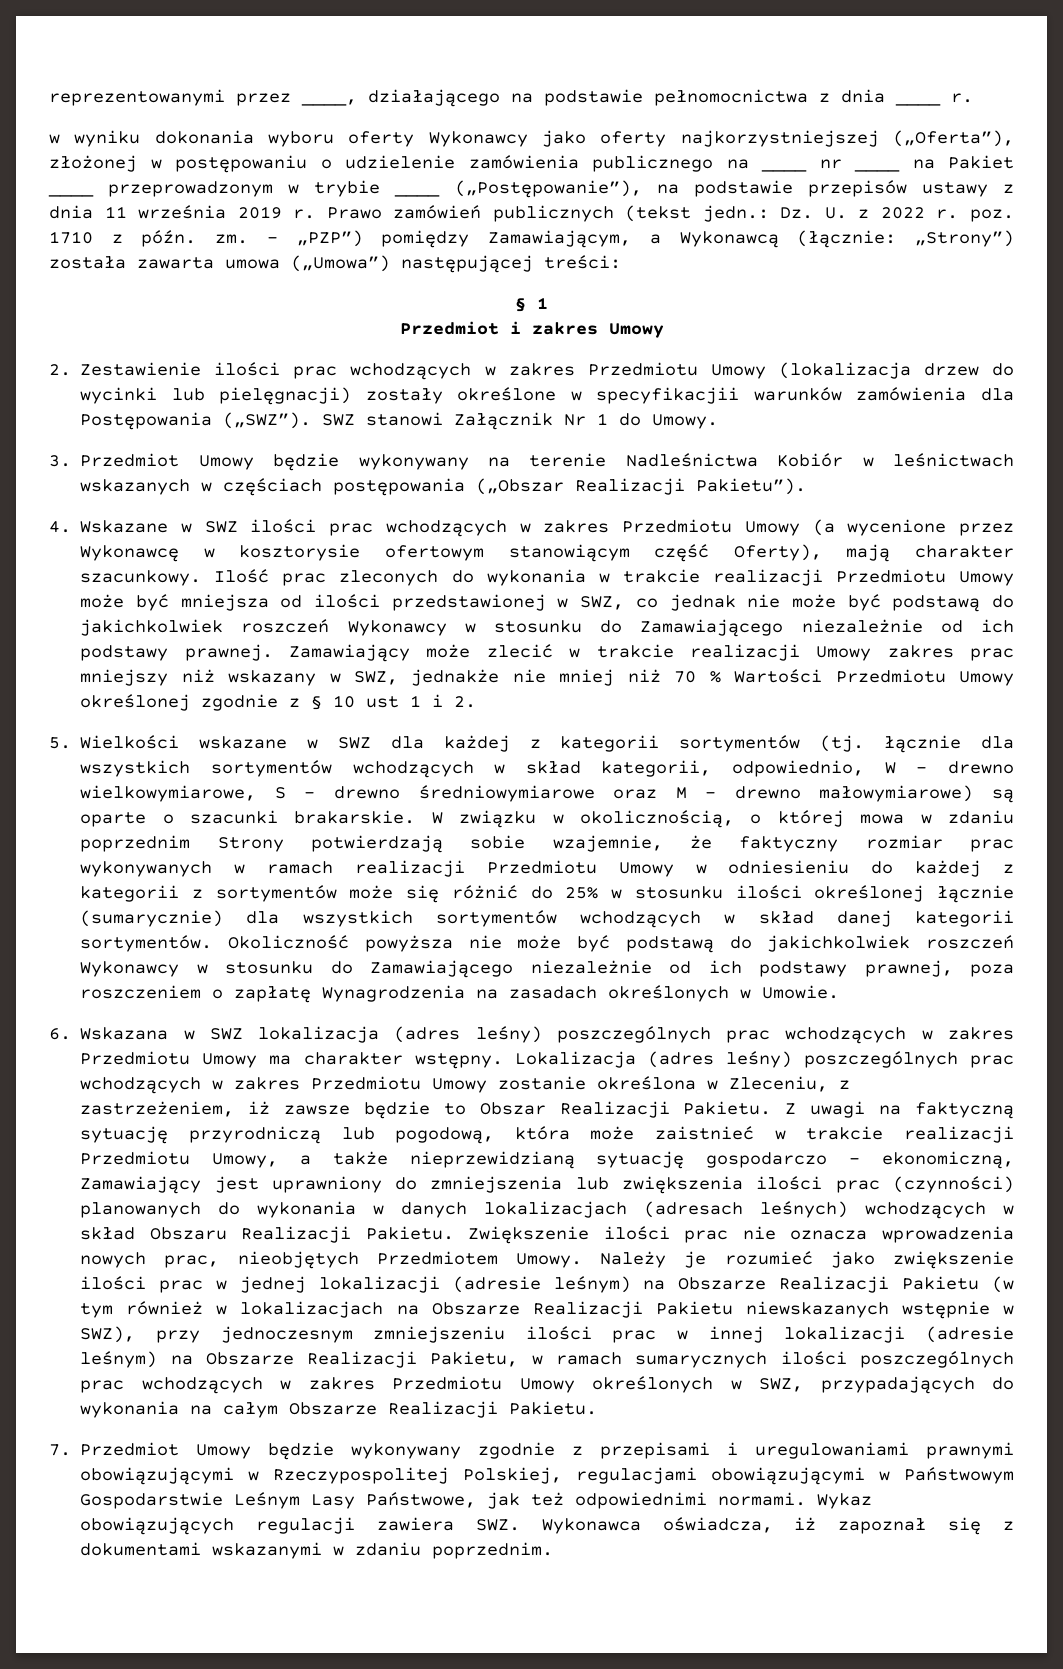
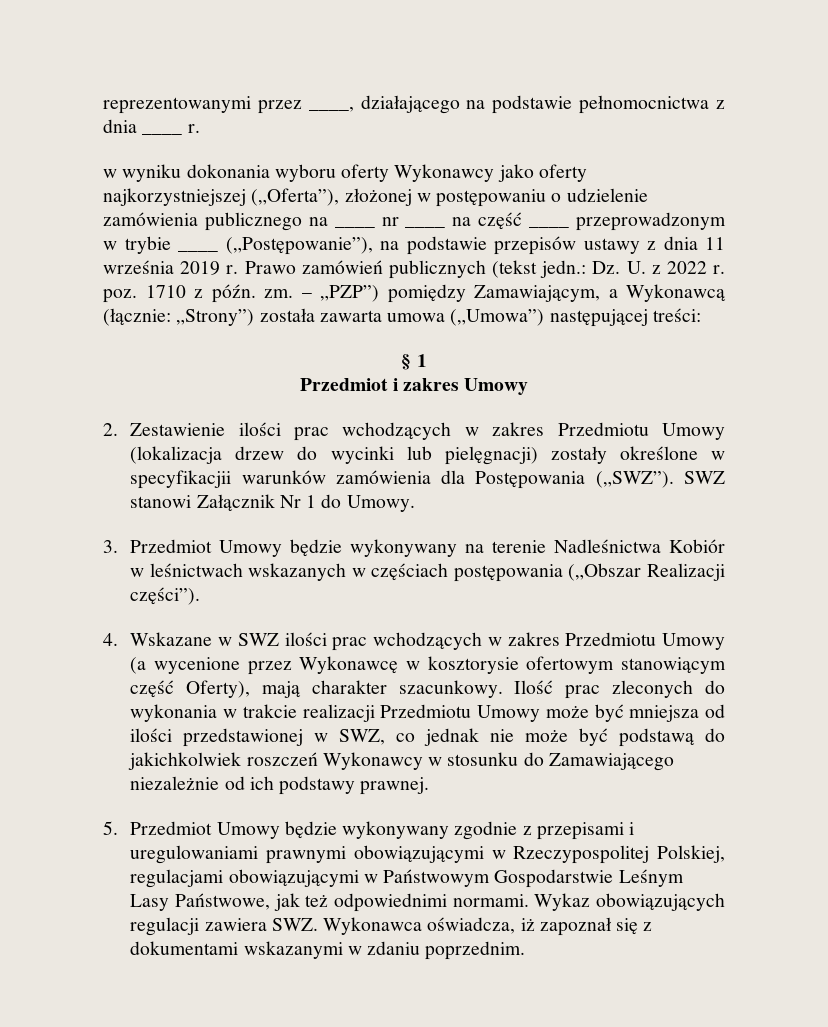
- w wyniku dokonania wyboru oferty Wykonawcy jako oferty najkorzystniejszej („Oferta”), złożonej w postępowaniu o udzielenie zamówienia publicznego na ____ nr ____ na Pakiet ____ przeprowadzonym w trybie ____ („Postępowanie”), na podstawie przepisów ustawy z dnia 11 września 2019 r.
+ w wyniku dokonania wyboru oferty Wykonawcy jako oferty najkorzystniejszej („Oferta”), złożonej w postępowaniu o udzielenie zamówienia publicznego na ____ nr ____ na część ____ przeprowadzonym w trybie ____ („Postępowanie”), na podstawie przepisów ustawy z dnia 11 września 2019 r.
- 3. Przedmiot Umowy będzie wykonywany na terenie Nadleśnictwa Kobiór w leśnictwach wskazanych w częściach postępowania („Obszar Realizacji Pakietu”).
+ 3. Przedmiot Umowy będzie wykonywany na terenie Nadleśnictwa Kobiór w leśnictwach wskazanych w częściach postępowania („Obszar Realizacji części”).
- Ilość prac zleconych do wykonania w trakcie realizacji Przedmiotu Umowy może być mniejsza od ilości przedstawionej w SWZ, co jednak nie może być podstawą do jakichkolwiek roszczeń Wykonawcy w stosunku do Zamawiającego niezależnie od ich podstawy prawnej. Zamawiający może zlecić w trakcie realizacji Umowy zakres prac mniejszy niż wskazany w SWZ, jednakże nie mniej niż 70 % Wartości Przedmiotu Umowy określonej zgodnie z § 10 ust 1 i 2.
- 5. Wielkości wskazane w SWZ dla każdej z kategorii sortymentów (tj. łącznie dla wszystkich sortymentów wchodzących w skład kategorii, odpowiednio, W – drewno wielkowymiarowe, S – drewno średniowymiarowe oraz M – drewno małowymiarowe) są oparte o szacunki brakarskie. W związku w okolicznością, o której mowa w zdaniu poprzednim Strony potwierdzają sobie wzajemnie, że faktyczny rozmiar prac wykonywanych w ramach realizacji Przedmiotu Umowy w odniesieniu do każdej z kategorii z sortymentów może się różnić do 25% w stosunku ilości określonej łącznie (sumarycznie) dla wszystkich sortymentów wchodzących w skład danej kategorii sortymentów. Okoliczność powyższa nie może być podstawą do jakichkolwiek roszczeń Wykonawcy w stosunku do Zamawiającego niezależnie od ich podstawy prawnej, poza roszczeniem o zapłatę Wynagrodzenia na zasadach określonych w Umowie.
- 6. Wskazana w SWZ lokalizacja (adres leśny) poszczególnych prac wchodzących w zakres Przedmiotu Umowy ma charakter wstępny. Lokalizacja (adres leśny) poszczególnych prac wchodzących w zakres Przedmiotu Umowy zostanie określona w Zleceniu, z zastrzeżeniem, iż zawsze będzie to Obszar Realizacji Pakietu. Z uwagi na faktyczną sytuację przyrodniczą lub pogodową, która może zaistnieć w trakcie realizacji Przedmiotu Umowy, a także nieprzewidzianą sytuację gospodarczo - ekonomiczną, Zamawiający jest uprawniony do zmniejszenia lub zwiększenia ilości prac (czynności) planowanych do wykonania w danych lokalizacjach (adresach leśnych) wchodzących w skład Obszaru Realizacji Pakietu. Zwiększenie ilości prac nie oznacza wprowadzenia nowych prac, nieobjętych Przedmiotem Umowy. Należy je rozumieć jako zwiększenie ilości prac w jednej lokalizacji (adresie leśnym) na Obszarze Realizacji Pakietu (w tym również w lokalizacjach na Obszarze Realizacji Pakietu niewskazanych wstępnie w SWZ), przy jednoczesnym zmniejszeniu ilości prac w innej lokalizacji (adresie leśnym) na Obszarze Realizacji Pakietu, w ramach sumarycznych ilości poszczególnych prac wchodzących w zakres Przedmiotu Umowy określonych w SWZ, przypadających do wykonania na całym Obszarze Realizacji Pakietu.
- 7. Przedmiot Umowy będzie wykonywany zgodnie z przepisami i uregulowaniami prawnymi obowiązującymi w Rzeczypospolitej Polskiej, regulacjami obowiązującymi w Państwowym Gospodarstwie Leśnym Lasy Państwowe, jak też odpowiednimi normami.
+ Ilość prac zleconych do wykonania w trakcie realizacji Przedmiotu Umowy może być mniejsza od ilości przedstawionej w SWZ, co jednak nie może być podstawą do jakichkolwiek roszczeń Wykonawcy w stosunku do Zamawiającego niezależnie od ich podstawy prawnej.
+ 5. Przedmiot Umowy będzie wykonywany zgodnie z przepisami i uregulowaniami prawnymi obowiązującymi w Rzeczypospolitej Polskiej, regulacjami obowiązującymi w Państwowym Gospodarstwie Leśnym Lasy Państwowe, jak też odpowiednimi normami.

